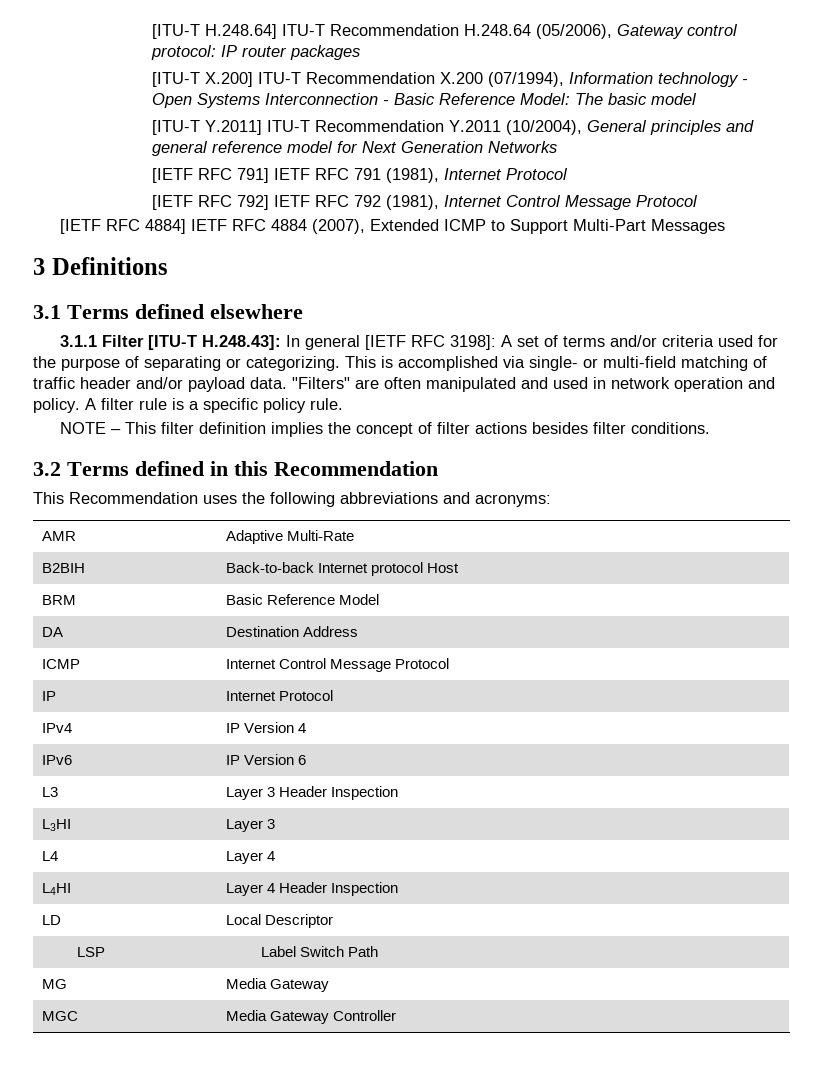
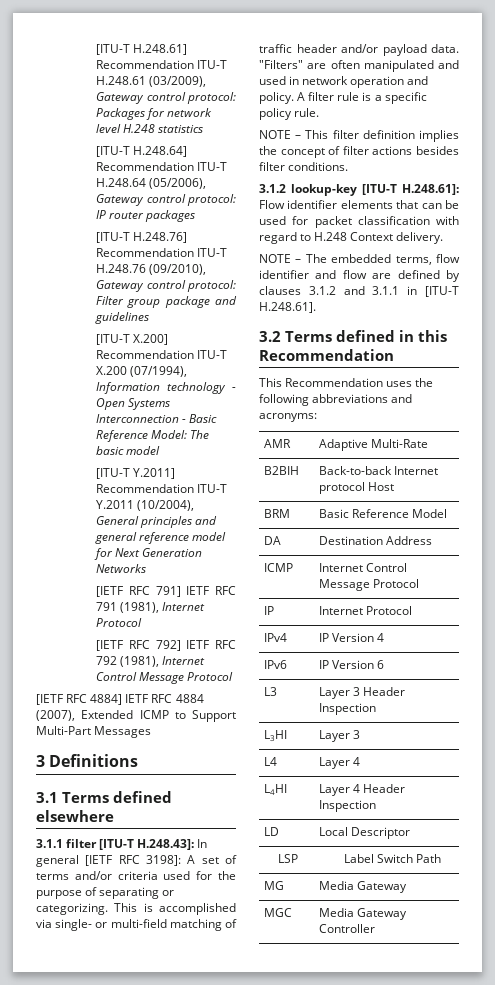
- [ITU-T H.248.64] ITU-T Recommendation H.248.64 (05/2006), Gateway control protocol: IP router packages
+ [ITU-T H.248.61] Recommendation ITU-T H.248.61 (03/2009), Gateway control protocol: Packages for network level H.248 statistics
+ [ITU-T H.248.64] Recommendation ITU-T H.248.64 (05/2006), Gateway control protocol: IP router packages
+ [ITU-T H.248.76] Recommendation ITU-T H.248.76 (09/2010), Gateway control protocol: Filter group package and guidelines
- [ITU-T X.200] ITU-T Recommendation X.200 (07/1994), Information technology - Open Systems Interconnection - Basic Reference Model: The basic model
+ [ITU-T X.200] Recommendation ITU-T X.200 (07/1994), Information technology - Open Systems Interconnection - Basic Reference Model: The basic model
- [ITU-T Y.2011] ITU-T Recommendation Y.2011 (10/2004), General principles and general reference model for Next Generation Networks
+ [ITU-T Y.2011] Recommendation ITU-T Y.2011 (10/2004), General principles and general reference model for Next Generation Networks
- 3.1.1 Filter [ITU-T H.248.43]: In general [IETF RFC 3198]: A set of terms and/or criteria used for the purpose of separating or categorizing.
+ 3.1.1 filter [ITU-T H.248.43]: In general [IETF RFC 3198]: A set of terms and/or criteria used for the purpose of separating or categorizing.
+ 3.1.2 lookup-key [ITU-T H.248.61]: Flow identifier elements that can be used for packet classification with regard to H.248 Context delivery.
+ NOTE – The embedded terms, flow identifier and flow are defined by clauses 3.1.2 and 3.1.1 in [ITU-T H.248.61].

